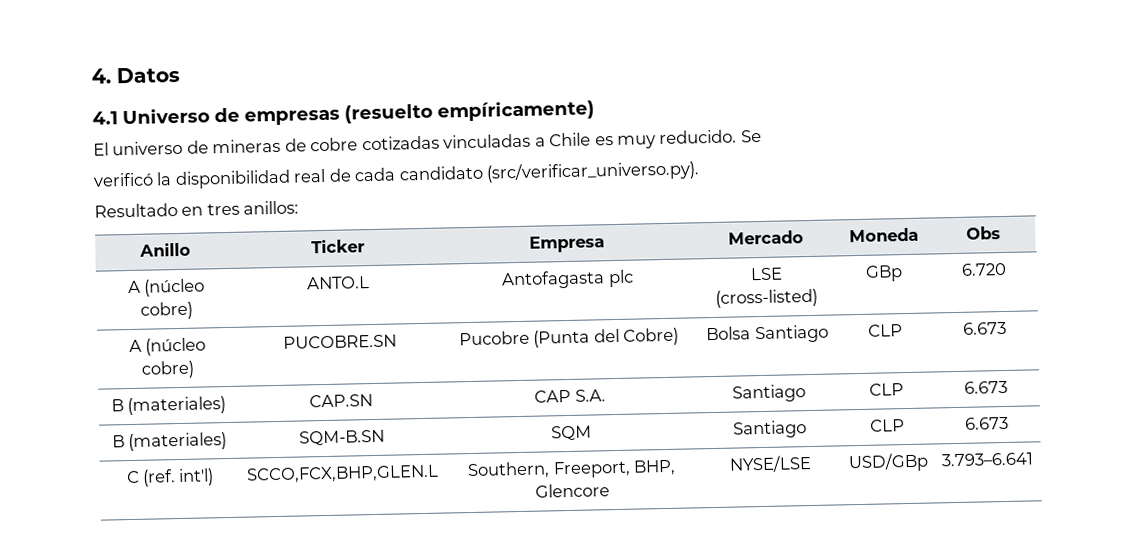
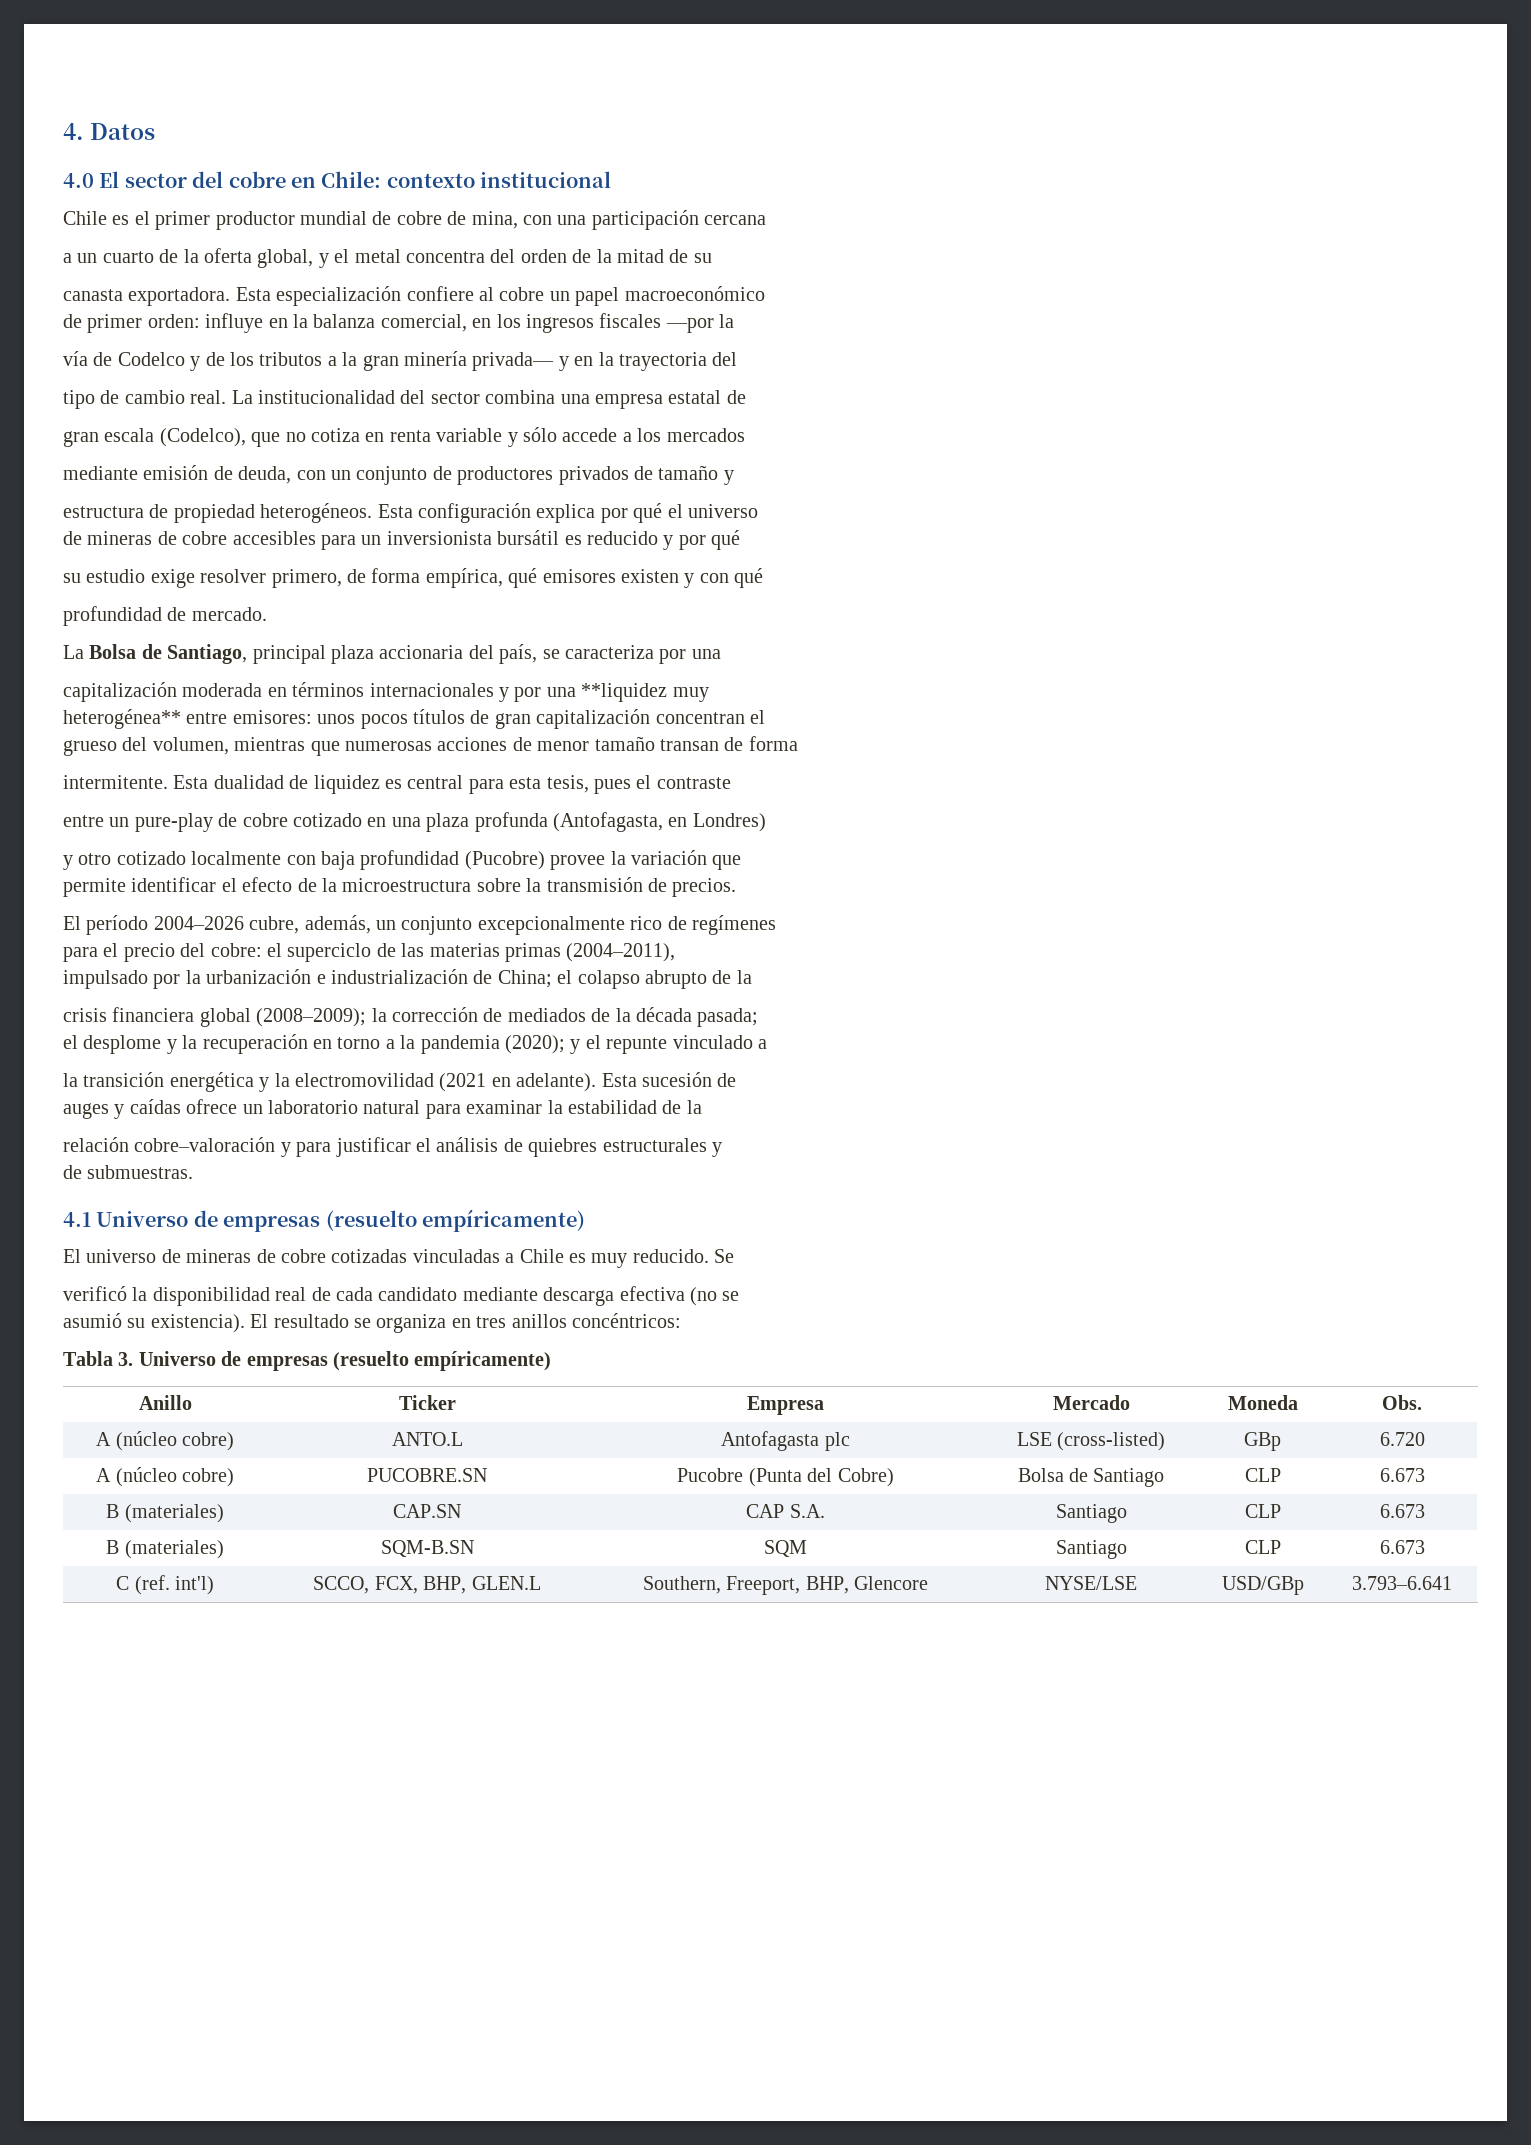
+ 4.0 El sector del cobre en Chile: contexto institucional
+ Chile es el primer productor mundial de cobre de mina, con una participación cercana
+ a un cuarto de la oferta global, y el metal concentra del orden de la mitad de su
+ canasta exportadora. Esta especialización confiere al cobre un papel macroeconómico
+ de primer orden: influye en la balanza comercial, en los ingresos fiscales —por la
+ vía de Codelco y de los tributos a la gran minería privada— y en la trayectoria del
+ tipo de cambio real. La institucionalidad del sector combina una empresa estatal de
+ gran escala (Codelco), que no cotiza en renta variable y sólo accede a los mercados
+ mediante emisión de deuda, con un conjunto de productores privados de tamaño y
+ estructura de propiedad heterogéneos. Esta configuración explica por qué el universo
+ de mineras de cobre accesibles para un inversionista bursátil es reducido y por qué
+ su estudio exige resolver primero, de forma empírica, qué emisores existen y con qué
+ profundidad de mercado.
+ La Bolsa de Santiago, principal plaza accionaria del país, se caracteriza por una
+ capitalización moderada en términos internacionales y por una **liquidez muy
+ heterogénea** entre emisores: unos pocos títulos de gran capitalización concentran el
+ grueso del volumen, mientras que numerosas acciones de menor tamaño transan de forma
+ intermitente. Esta dualidad de liquidez es central para esta tesis, pues el contraste
+ entre un pure-play de cobre cotizado en una plaza profunda (Antofagasta, en Londres)
+ y otro cotizado localmente con baja profundidad (Pucobre) provee la variación que
+ permite identificar el efecto de la microestructura sobre la transmisión de precios.
+ El período 2004–2026 cubre, además, un conjunto excepcionalmente rico de regímenes
+ para el precio del cobre: el superciclo de las materias primas (2004–2011),
+ impulsado por la urbanización e industrialización de China; el colapso abrupto de la
+ crisis financiera global (2008–2009); la corrección de mediados de la década pasada;
+ el desplome y la recuperación en torno a la pandemia (2020); y el repunte vinculado a
+ la transición energética y la electromovilidad (2021 en adelante). Esta sucesión de
+ auges y caídas ofrece un laboratorio natural para examinar la estabilidad de la
+ relación cobre–valoración y para justificar el análisis de quiebres estructurales y
+ de submuestras.
- verificó la disponibilidad real de cada candidato (src/verificar_universo.py).
- Resultado en tres anillos:
+ verificó la disponibilidad real de cada candidato mediante descarga efectiva (no se
+ asumió su existencia). El resultado se organiza en tres anillos concéntricos:
+ Tabla 3. Universo de empresas (resuelto empíricamente)
- Anillo | Ticker | Empresa | Mercado | Moneda | Obs
+ Anillo | Ticker | Empresa | Mercado | Moneda | Obs.
- A (núcleo cobre) | PUCOBRE.SN | Pucobre (Punta del Cobre) | Bolsa Santiago | CLP | 6.673
+ A (núcleo cobre) | PUCOBRE.SN | Pucobre (Punta del Cobre) | Bolsa de Santiago | CLP | 6.673
- C (ref. int'l) | SCCO,FCX,BHP,GLEN.L | Southern, Freeport, BHP, Glencore | NYSE/LSE | USD/GBp | 3.793–6.641
+ C (ref. int'l) | SCCO, FCX, BHP, GLEN.L | Southern, Freeport, BHP, Glencore | NYSE/LSE | USD/GBp | 3.793–6.641

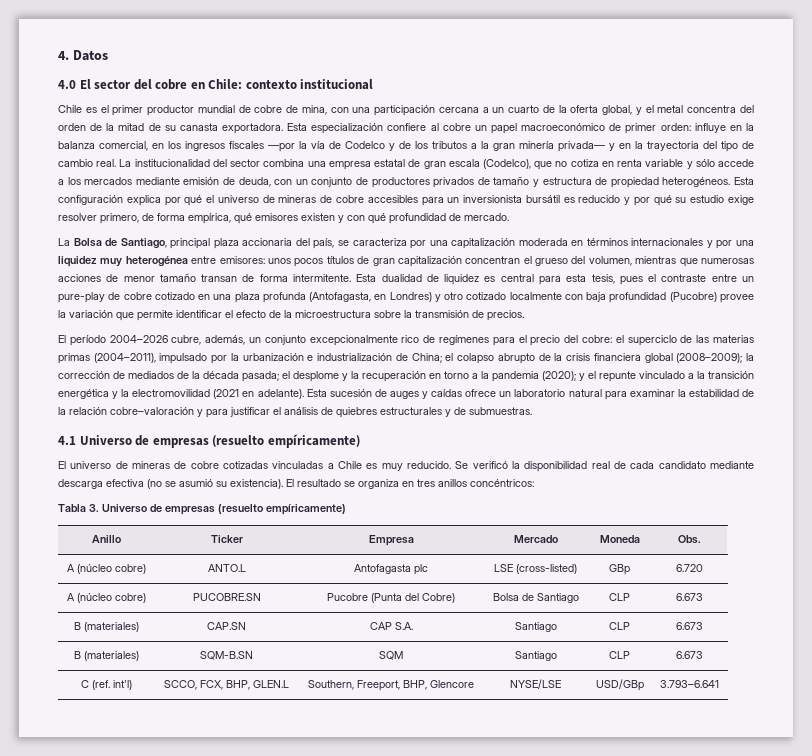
- Chile es el primer productor mundial de cobre de mina, con una participación cercana
- a un cuarto de la oferta global, y el metal concentra del orden de la mitad de su
- canasta exportadora.
+ Chile es el primer productor mundial de cobre de mina, con una participación cercana a un cuarto de la oferta global, y el metal concentra del orden de la mitad de su canasta exportadora.
- Esta especialización confiere al cobre un papel macroeconómico
- de primer orden: influye en la balanza comercial, en los ingresos fiscales —por la
- vía de Codelco y de los tributos a la gran minería privada— y en la trayectoria del
- tipo de cambio real.
+ Esta especialización confiere al cobre un papel macroeconómico de primer orden: influye en la balanza comercial, en los ingresos fiscales —por la vía de Codelco y de los tributos a la gran minería privada— y en la trayectoria del tipo de cambio real.
- La institucionalidad del sector combina una empresa estatal de
- gran escala (Codelco), que no cotiza en renta variable y sólo accede a los mercados
- mediante emisión de deuda, con un conjunto de productores privados de tamaño y
- estructura de propiedad heterogéneos.
+ La institucionalidad del sector combina una empresa estatal de gran escala (Codelco), que no cotiza en renta variable y sólo accede a los mercados mediante emisión de deuda, con un conjunto de productores privados de tamaño y estructura de propiedad heterogéneos.
- Esta configuración explica por qué el universo
- de mineras de cobre accesibles para un inversionista bursátil es reducido y por qué
- su estudio exige resolver primero, de forma empírica, qué emisores existen y con qué
- profundidad de mercado.
+ Esta configuración explica por qué el universo de mineras de cobre accesibles para un inversionista bursátil es reducido y por qué su estudio exige resolver primero, de forma empírica, qué emisores existen y con qué profundidad de mercado.
- La Bolsa de Santiago, principal plaza accionaria del país, se caracteriza por una
- capitalización moderada en términos internacionales y por una **liquidez muy
- heterogénea** entre emisores: unos pocos títulos de gran capitalización concentran el
- grueso del volumen, mientras que numerosas acciones de menor tamaño transan de forma
- intermitente.
+ La Bolsa de Santiago, principal plaza accionaria del país, se caracteriza por una capitalización moderada en términos internacionales y por una liquidez muy heterogénea entre emisores: unos pocos títulos de gran capitalización concentran el grueso del volumen, mientras que numerosas acciones de menor tamaño transan de forma intermitente.
- Esta dualidad de liquidez es central para esta tesis, pues el contraste
- entre un pure-play de cobre cotizado en una plaza profunda (Antofagasta, en Londres)
- y otro cotizado localmente con baja profundidad (Pucobre) provee la variación que
- permite identificar el efecto de la microestructura sobre la transmisión de precios.
+ Esta dualidad de liquidez es central para esta tesis, pues el contraste entre un pure-play de cobre cotizado en una plaza profunda (Antofagasta, en Londres) y otro cotizado localmente con baja profundidad (Pucobre) provee la variación que permite identificar el efecto de la microestructura sobre la transmisión de precios.
- El período 2004–2026 cubre, además, un conjunto excepcionalmente rico de regímenes
- para el precio del cobre:
+ El período 2004–2026 cubre, además, un conjunto excepcionalmente rico de regímenes para el precio del cobre:
- el superciclo de las materias primas (2004–2011),
- impulsado por la urbanización e industrialización de China;
+ el superciclo de las materias primas (2004–2011), impulsado por la urbanización e industrialización de China;
- el colapso abrupto de la
- crisis financiera global (2008–2009);
+ el colapso abrupto de la crisis financiera global (2008–2009);
- la corrección de mediados de la década pasada;
- el desplome y la recuperación en torno a la pandemia (2020);
+ la corrección de mediados de la década pasada; el desplome y la recuperación en torno a la pandemia (2020);
- y el repunte vinculado a
- la transición energética y la electromovilidad (2021 en adelante).
+ y el repunte vinculado a la transición energética y la electromovilidad (2021 en adelante).
- Esta sucesión de
- auges y caídas ofrece un laboratorio natural para examinar la estabilidad de la
- relación cobre–valoración y para justificar el análisis de quiebres estructurales y
- de submuestras.
+ Esta sucesión de auges y caídas ofrece un laboratorio natural para examinar la estabilidad de la relación cobre–valoración y para justificar el análisis de quiebres estructurales y de submuestras.
- Se
- verificó la disponibilidad real de cada candidato mediante descarga efectiva (no se
- asumió su existencia).
+ Se verificó la disponibilidad real de cada candidato mediante descarga efectiva (no se asumió su existencia).

